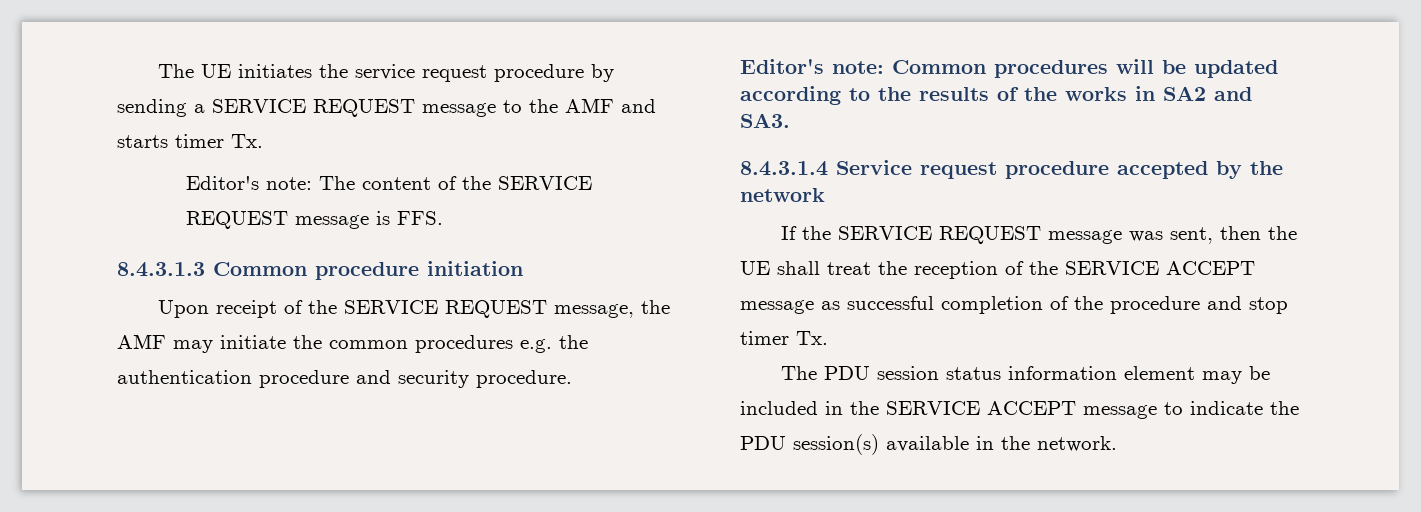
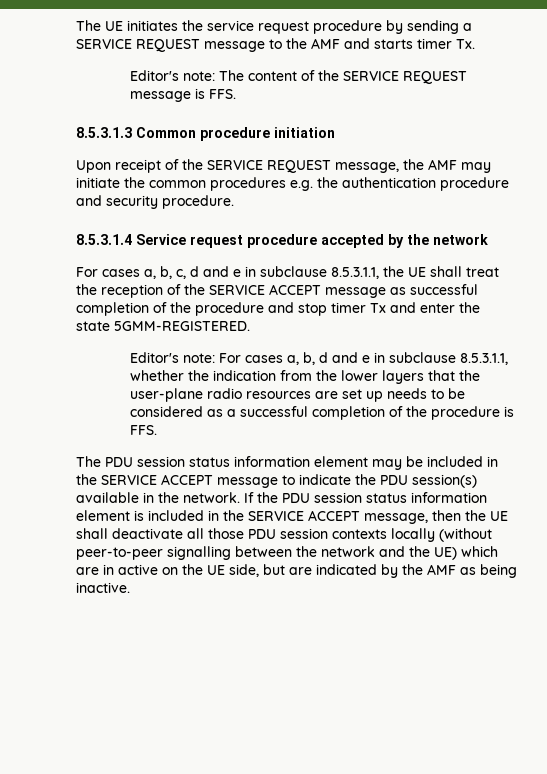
- 8.4.3.1.3 Common procedure initiation
+ 8.5.3.1.3 Common procedure initiation
- Editor's note: Common procedures will be updated according to the results of the works in SA2 and SA3.
- 8.4.3.1.4 Service request procedure accepted by the network
+ 8.5.3.1.4 Service request procedure accepted by the network
- If the SERVICE REQUEST message was sent, then the UE shall treat the reception of the SERVICE ACCEPT message as successful completion of the procedure and stop timer Tx.
+ For cases a, b, c, d and e in subclause 8.5.3.1.1, the UE shall treat the reception of the SERVICE ACCEPT message as successful completion of the procedure and stop timer Tx and enter the state 5GMM-REGISTERED.
+ Editor's note: For cases a, b, d and e in subclause 8.5.3.1.1, whether the indication from the lower layers that the user-plane radio resources are set up needs to be considered as a successful completion of the procedure is FFS.
+ If the PDU session status information element is included in the SERVICE ACCEPT message, then the UE shall deactivate all those PDU session contexts locally (without peer-to-peer signalling between the network and the UE) which are in active on the UE side, but are indicated by the AMF as being inactive.

